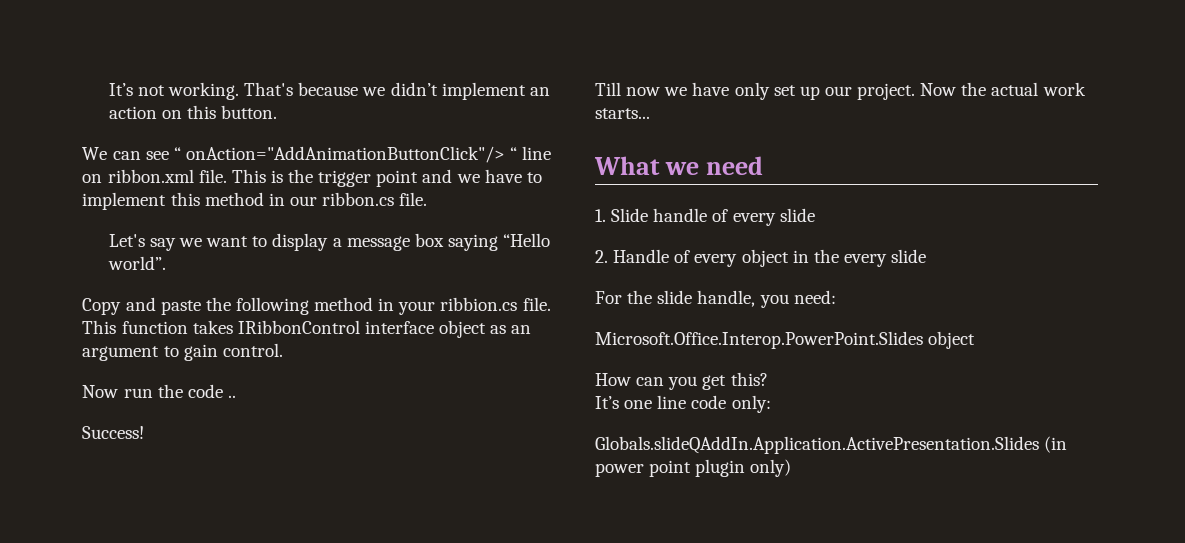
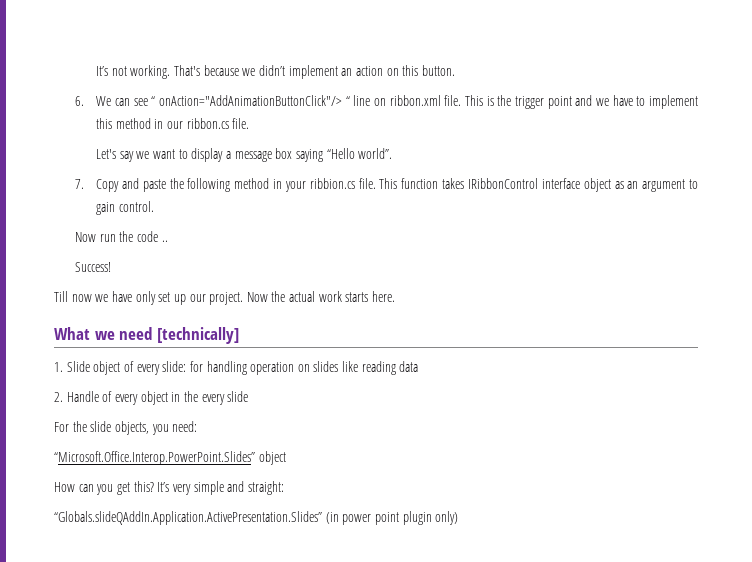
- We can see “ onAction="AddAnimationButtonClick"/> “ line on ribbon.xml file.
+ 6. We can see “ onAction="AddAnimationButtonClick"/> “ line on ribbon.xml file.
- Copy and paste the following method in your ribbion.cs file.
+ 7. Copy and paste the following method in your ribbion.cs file.
- Now the actual work starts...
+ Now the actual work starts here.
- What we need
+ What we need [technically]
- 1. Slide handle of every slide
+ 1. Slide object of every slide: for handling operation on slides like reading data
- For the slide handle, you need:
+ For the slide objects, you need:
- Microsoft.Office.Interop.PowerPoint.Slides object
+ “Microsoft.Office.Interop.PowerPoint.Slides” object
- How can you get this?
- It’s one line code only:
- Globals.slideQAddIn.Application.ActivePresentation.Slides (in power point plugin only)
+ How can you get this? It’s very simple and straight:
+ “Globals.slideQAddIn.Application.ActivePresentation.Slides” (in power point plugin only)

